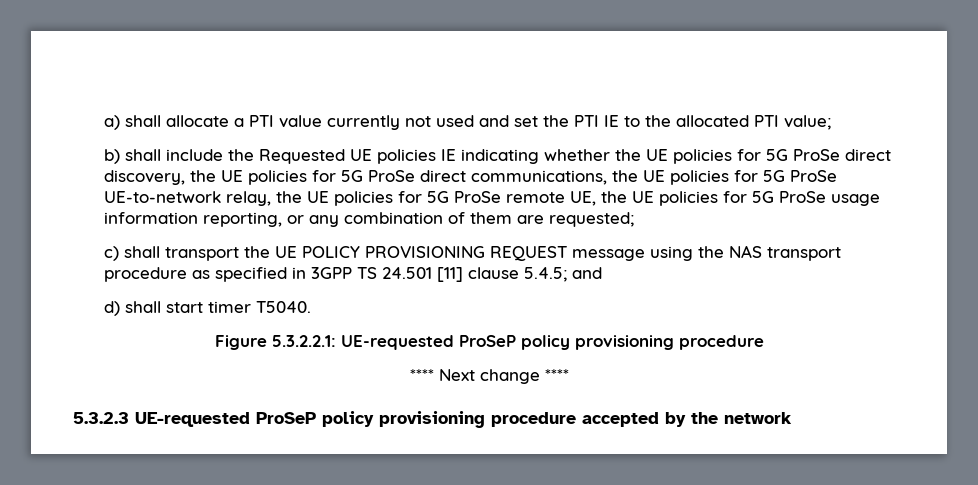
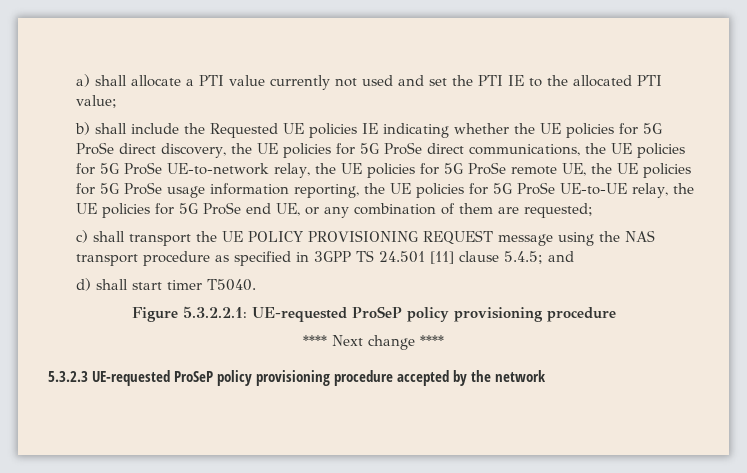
- b) shall include the Requested UE policies IE indicating whether the UE policies for 5G ProSe direct discovery, the UE policies for 5G ProSe direct communications, the UE policies for 5G ProSe UE-to-network relay, the UE policies for 5G ProSe remote UE, the UE policies for 5G ProSe usage information reporting, or any combination of them are requested;
+ b) shall include the Requested UE policies IE indicating whether the UE policies for 5G ProSe direct discovery, the UE policies for 5G ProSe direct communications, the UE policies for 5G ProSe UE-to-network relay, the UE policies for 5G ProSe remote UE, the UE policies for 5G ProSe usage information reporting, the UE policies for 5G ProSe UE-to-UE relay, the UE policies for 5G ProSe end UE, or any combination of them are requested;

